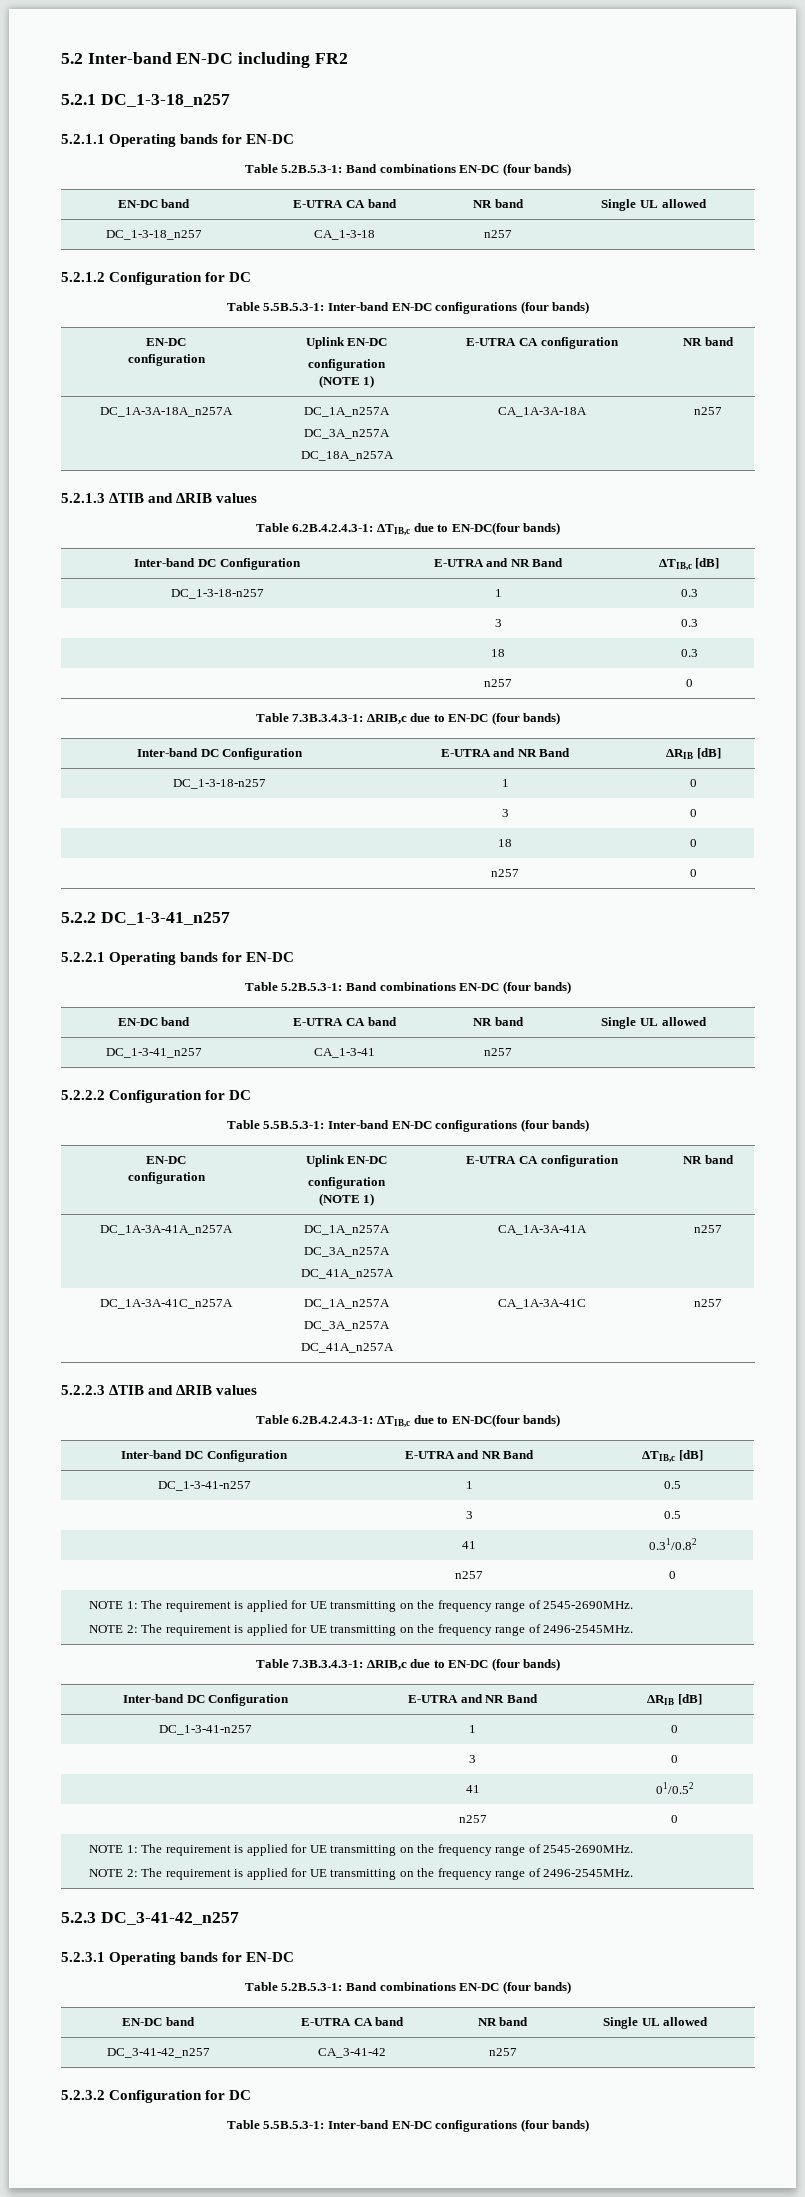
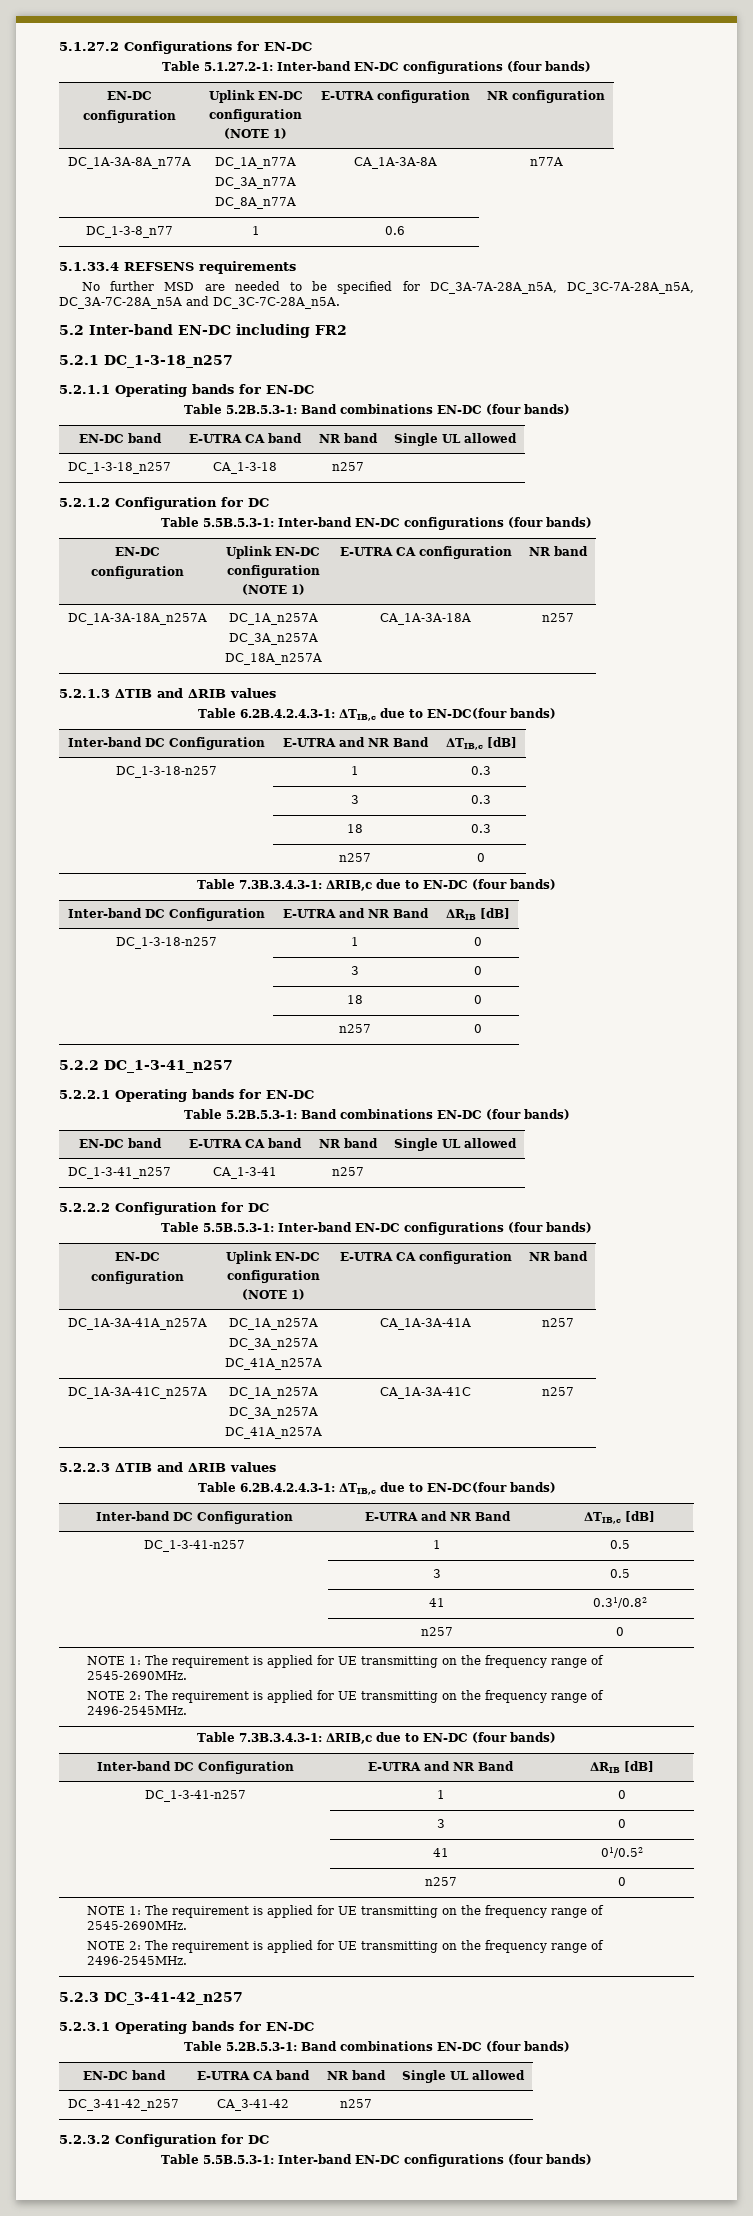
+ 5.1.27.2 Configurations for EN-DC
+ Table 5.1.27.2-1: Inter-band EN-DC configurations (four bands)
+ EN-DC
+ configuration | Uplink EN-DC
+ configuration
+ (NOTE 1) | E-UTRA configuration | NR configuration
+ DC_1A-3A-8A_n77A | DC_1A_n77A
+ DC_3A_n77A
+ DC_8A_n77A | CA_1A-3A-8A | n77A
+ DC_1-3-8_n77 | 1 | 0.6
+ 5.1.33.4 REFSENS requirements
+ No further MSD are needed to be specified for DC_3A-7A-28A_n5A, DC_3C-7A-28A_n5A, DC_3A-7C-28A_n5A and DC_3C-7C-28A_n5A.

